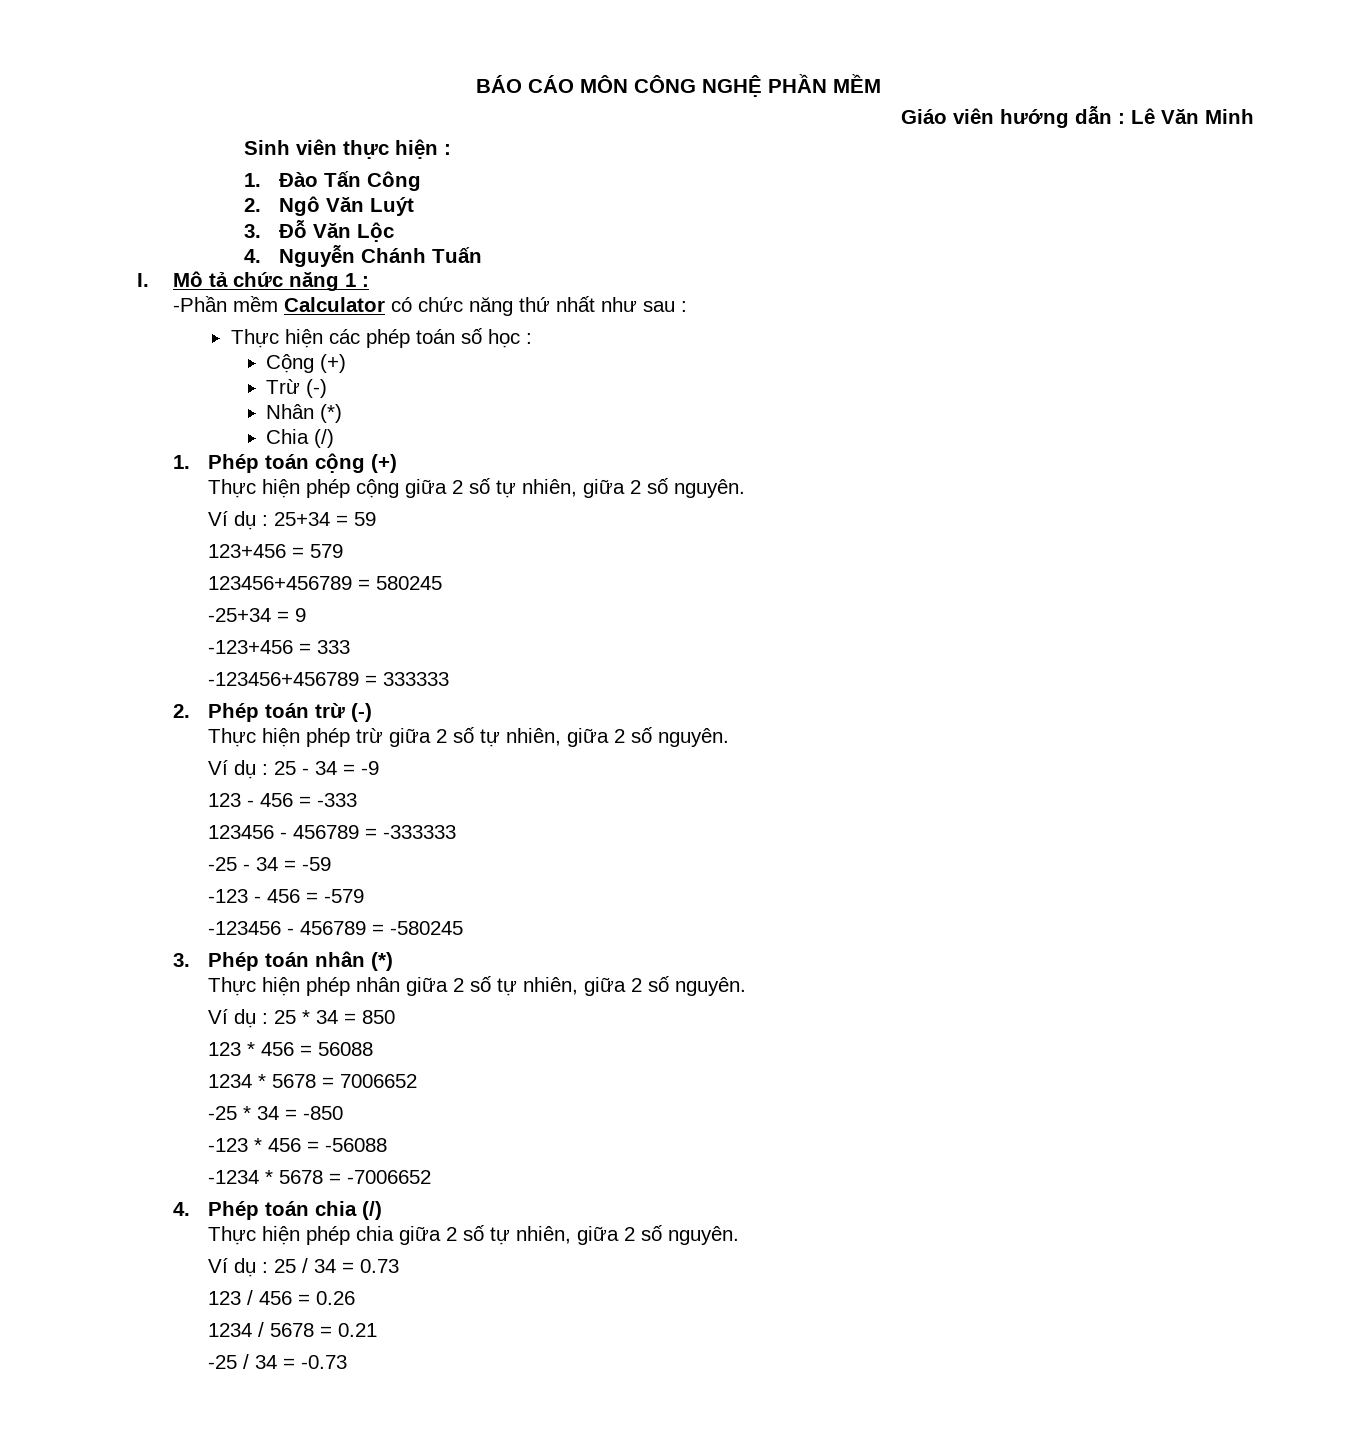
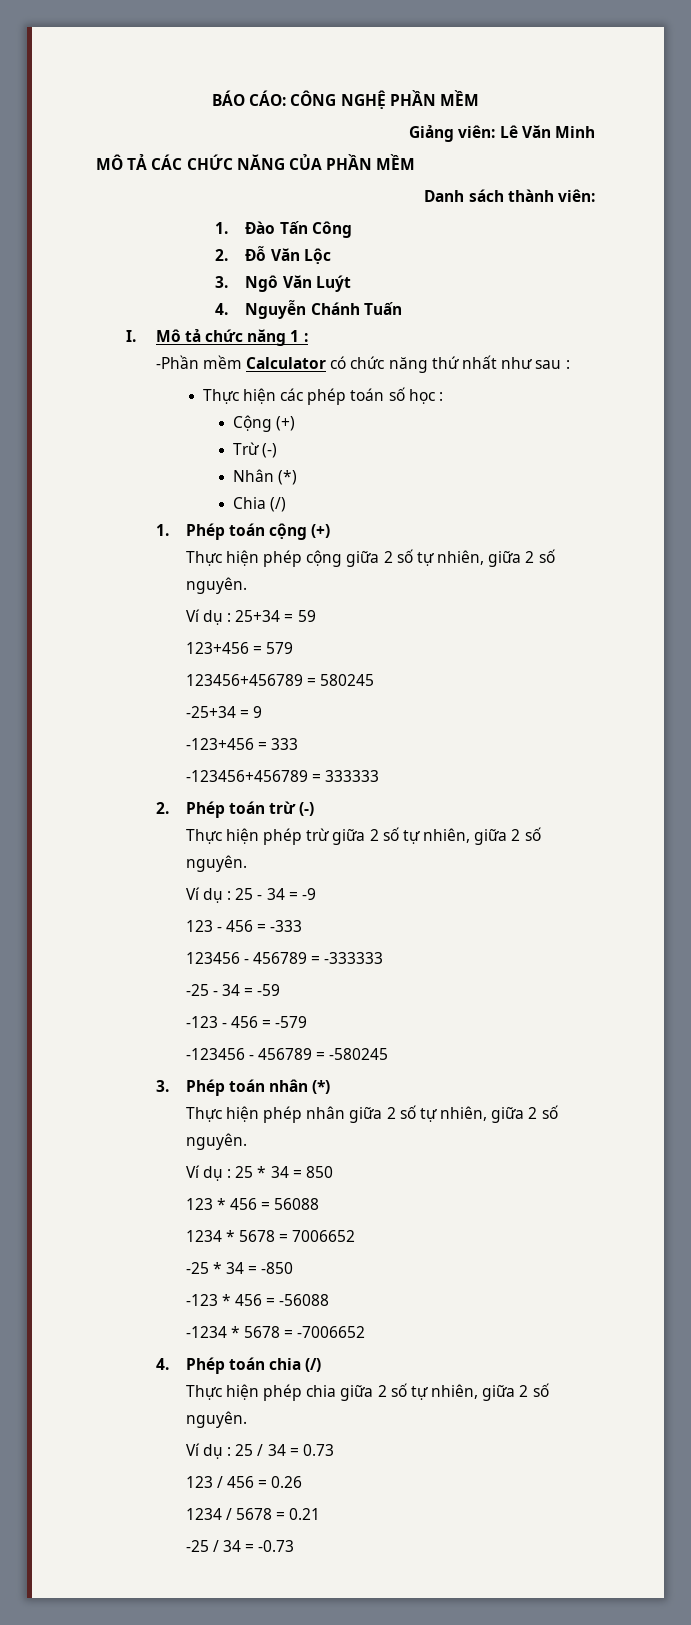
- BÁO CÁO MÔN CÔNG NGHỆ PHẦN MỀM
+ BÁO CÁO: CÔNG NGHỆ PHẦN MỀM
- Giáo viên hướng dẫn : Lê Văn Minh
- Sinh viên thực hiện :
+ Giảng viên: Lê Văn Minh
+ MÔ TẢ CÁC CHỨC NĂNG CỦA PHẦN MỀM
+ Danh sách thành viên:
- 2. Ngô Văn Luýt
+ 2. Đỗ Văn Lộc
+ 3. Ngô Văn Luýt
- 3. Đỗ Văn Lộc

